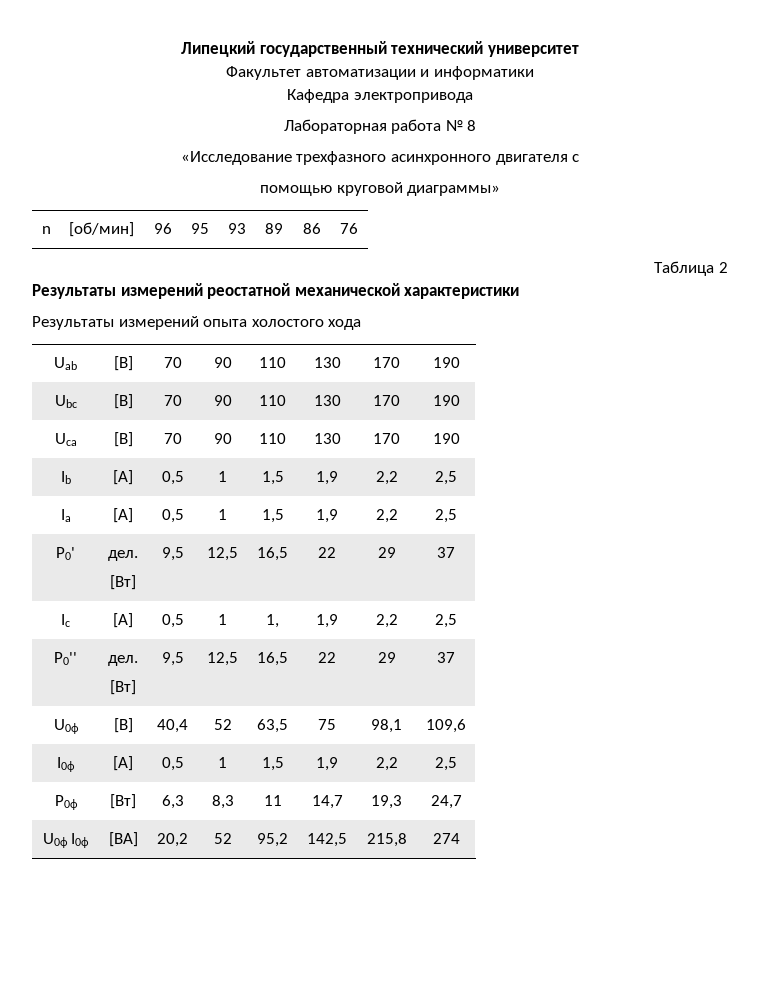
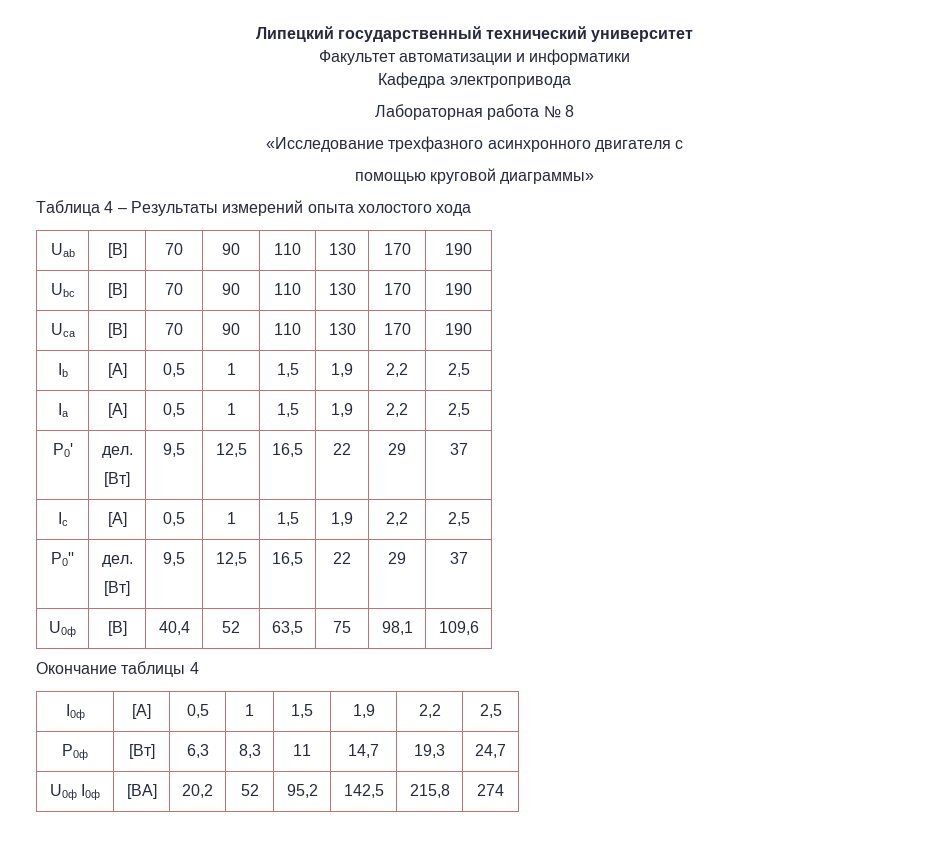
- n | [об/мин] | 96 | 95 | 93 | 89 | 86 | 76
- Таблица 2
- Результаты измерений реостатной механической характеристики
- Результаты измерений опыта холостого хода
+ Таблица 4 – Результаты измерений опыта холостого хода
- Ic | [А] | 0,5 | 1 | 1, | 1,9 | 2,2 | 2,5
+ Ic | [А] | 0,5 | 1 | 1,5 | 1,9 | 2,2 | 2,5
+ Окончание таблицы 4

